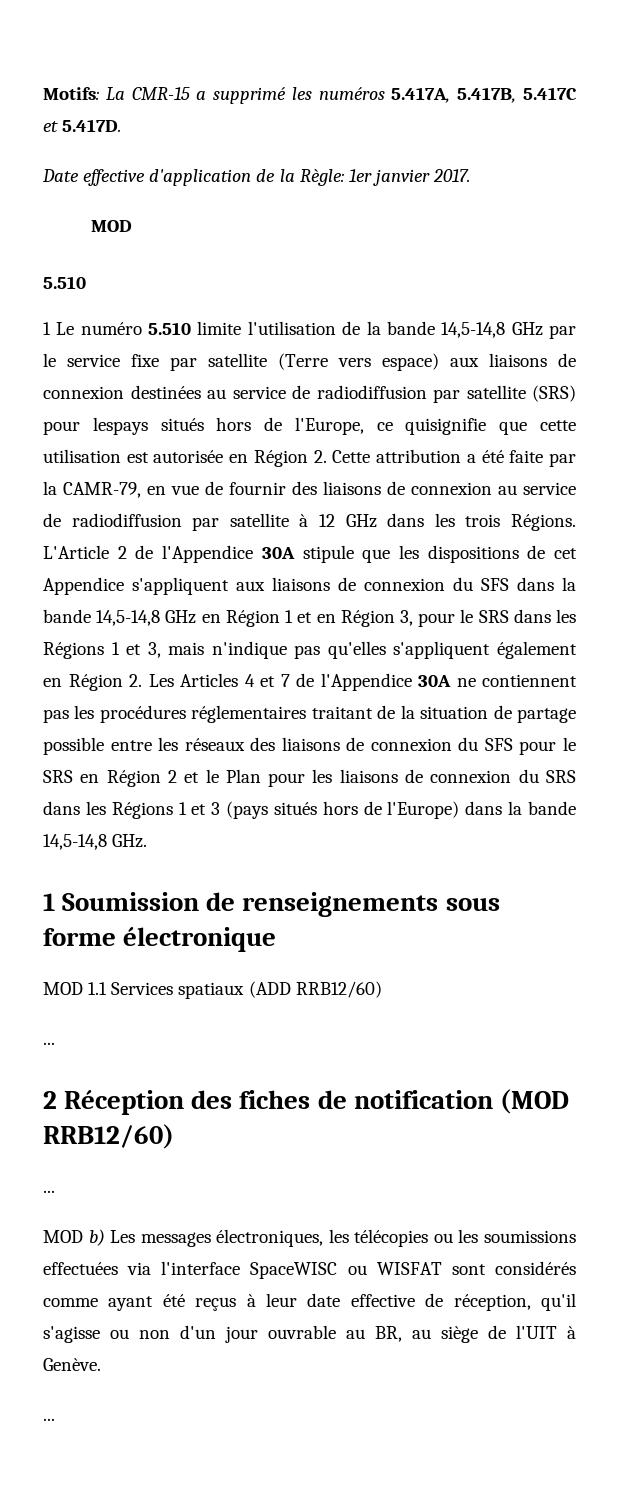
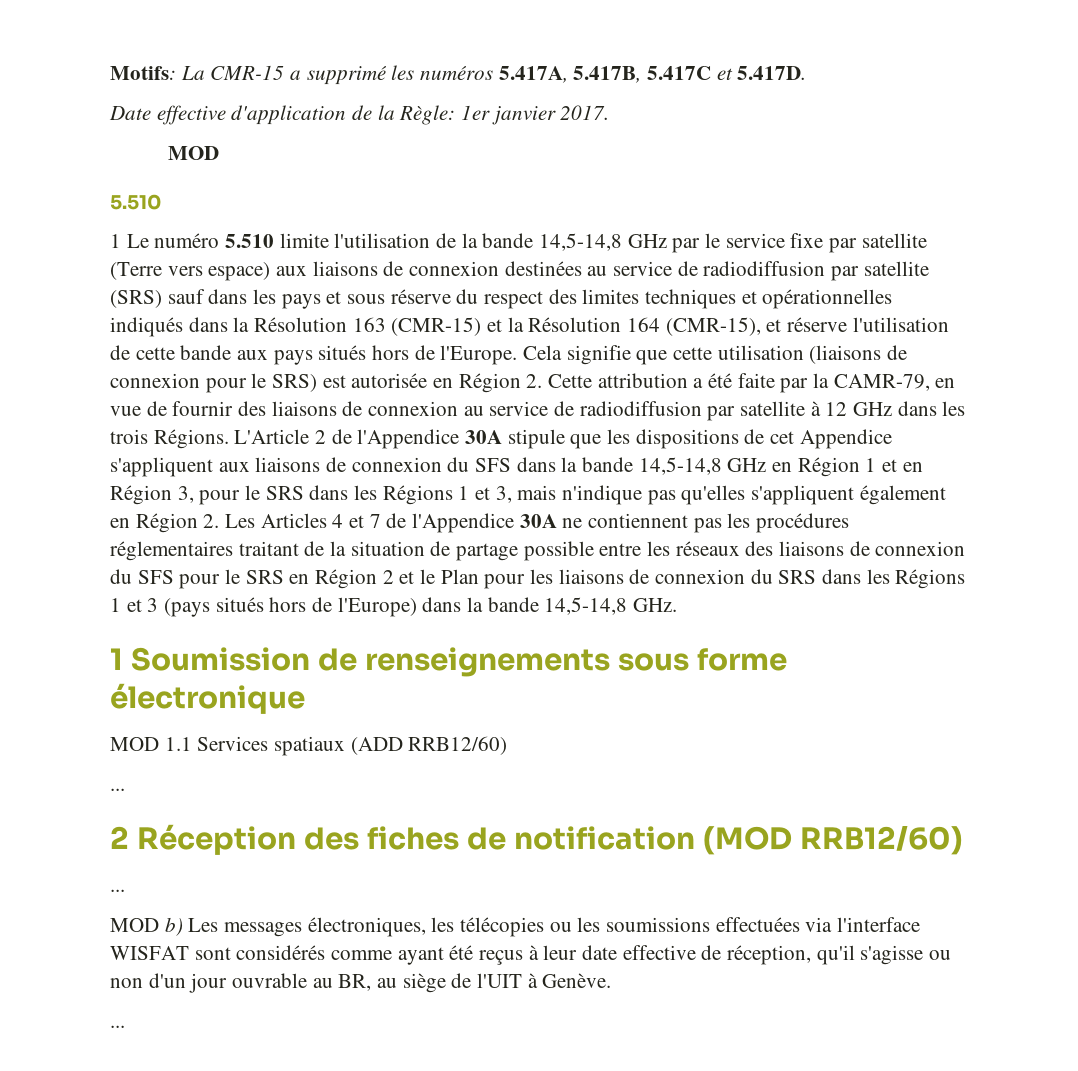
- 1 Le numéro 5.510 limite l'utilisation de la bande 14,5-14,8 GHz par le service fixe par satellite (Terre vers espace) aux liaisons de connexion destinées au service de radiodiffusion par satellite (SRS) pour lespays situés hors de l'Europe, ce quisignifie que cette utilisation est autorisée en Région 2. Cette attribution a été faite par la CAMR-79, en vue de fournir des liaisons de connexion au service de radiodiffusion par satellite à 12 GHz dans les trois Régions.
+ 1 Le numéro 5.510 limite l'utilisation de la bande 14,5-14,8 GHz par le service fixe par satellite (Terre vers espace) aux liaisons de connexion destinées au service de radiodiffusion par satellite (SRS) sauf dans les pays et sous réserve du respect des limites techniques et opérationnelles indiqués dans la Résolution 163 (CMR-15) et la Résolution 164 (CMR-15), et réserve l'utilisation de cette bande aux pays situés hors de l'Europe. Cela signifie que cette utilisation (liaisons de connexion pour le SRS) est autorisée en Région 2. Cette attribution a été faite par la CAMR-79, en vue de fournir des liaisons de connexion au service de radiodiffusion par satellite à 12 GHz dans les trois Régions.
- MOD b) Les messages électroniques, les télécopies ou les soumissions effectuées via l'interface SpaceWISC ou WISFAT sont considérés comme ayant été reçus à leur date effective de réception, qu'il s'agisse ou non d'un jour ouvrable au BR, au siège de l'UIT à Genève.
+ MOD b) Les messages électroniques, les télécopies ou les soumissions effectuées via l'interface WISFAT sont considérés comme ayant été reçus à leur date effective de réception, qu'il s'agisse ou non d'un jour ouvrable au BR, au siège de l'UIT à Genève.

